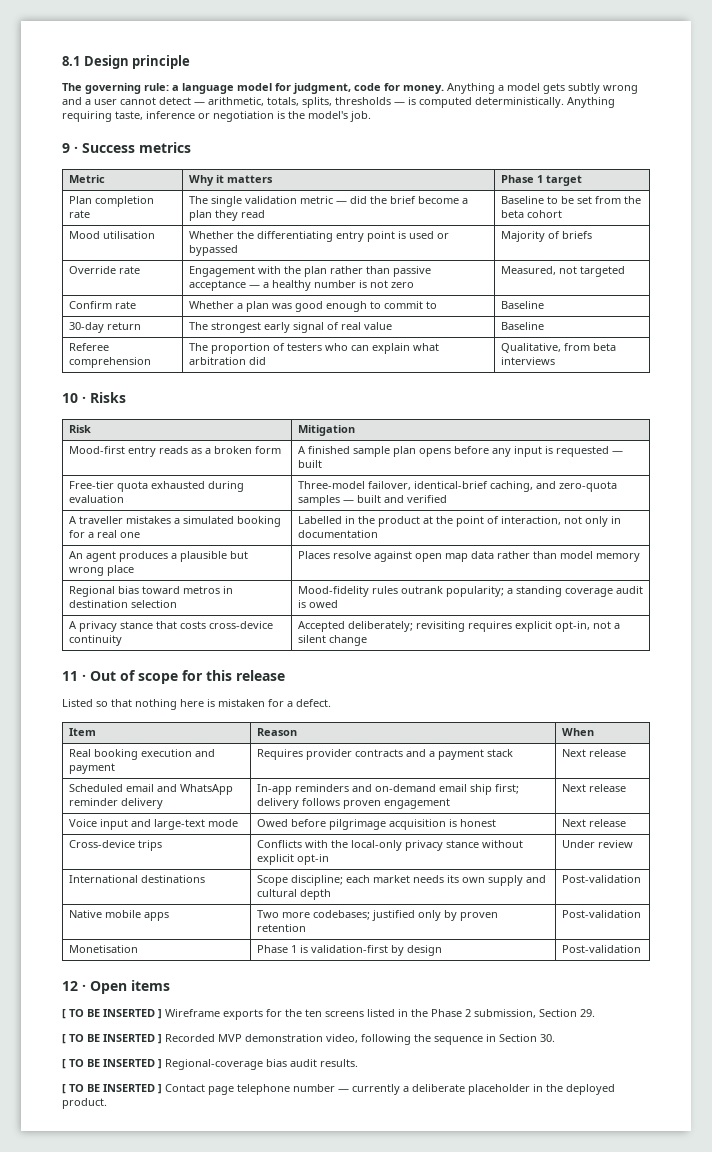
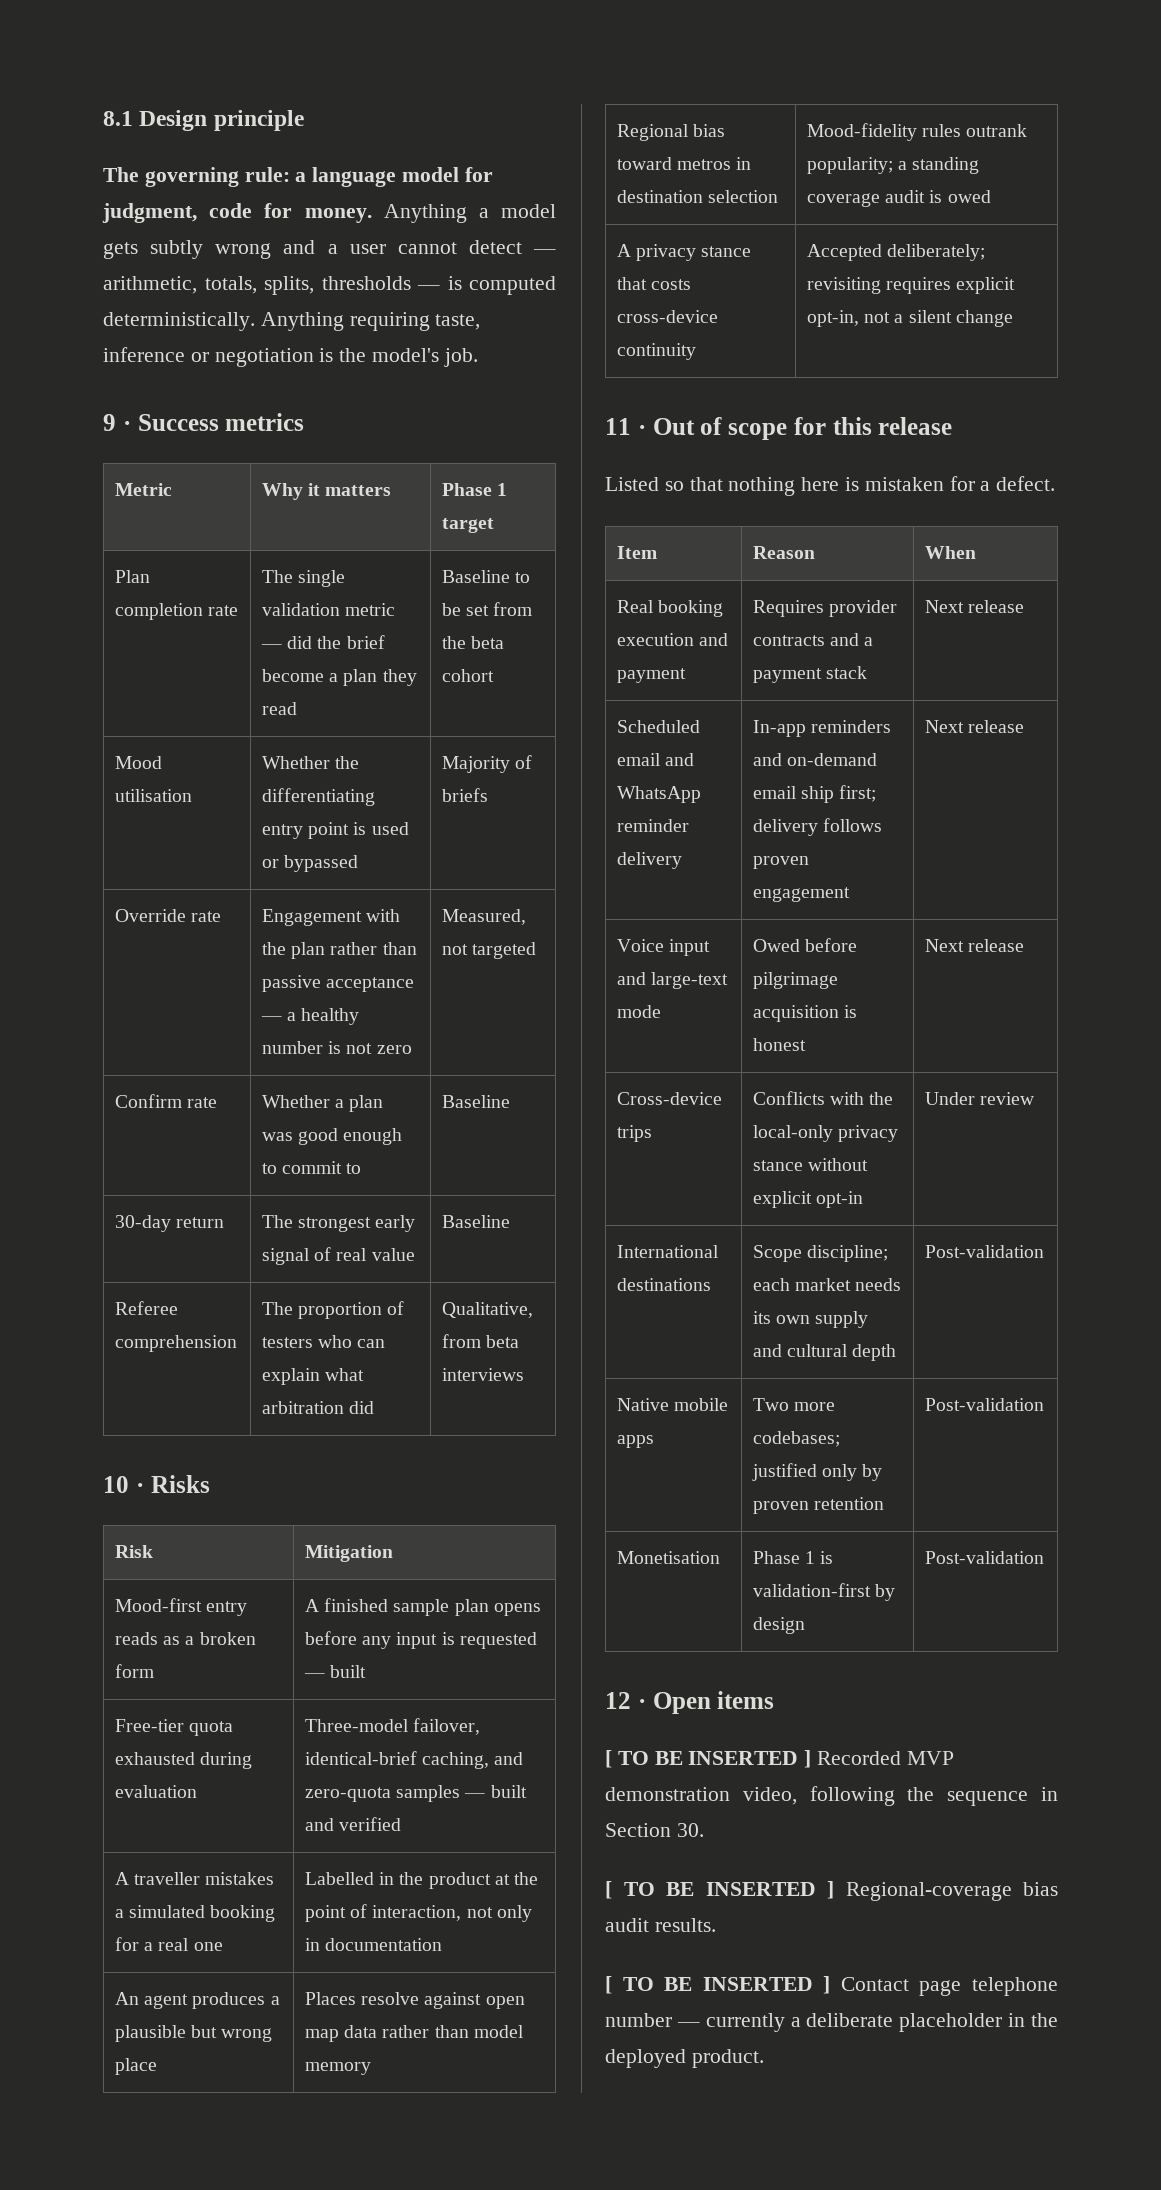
- [ TO BE INSERTED ] Wireframe exports for the ten screens listed in the Phase 2 submission, Section 29.

